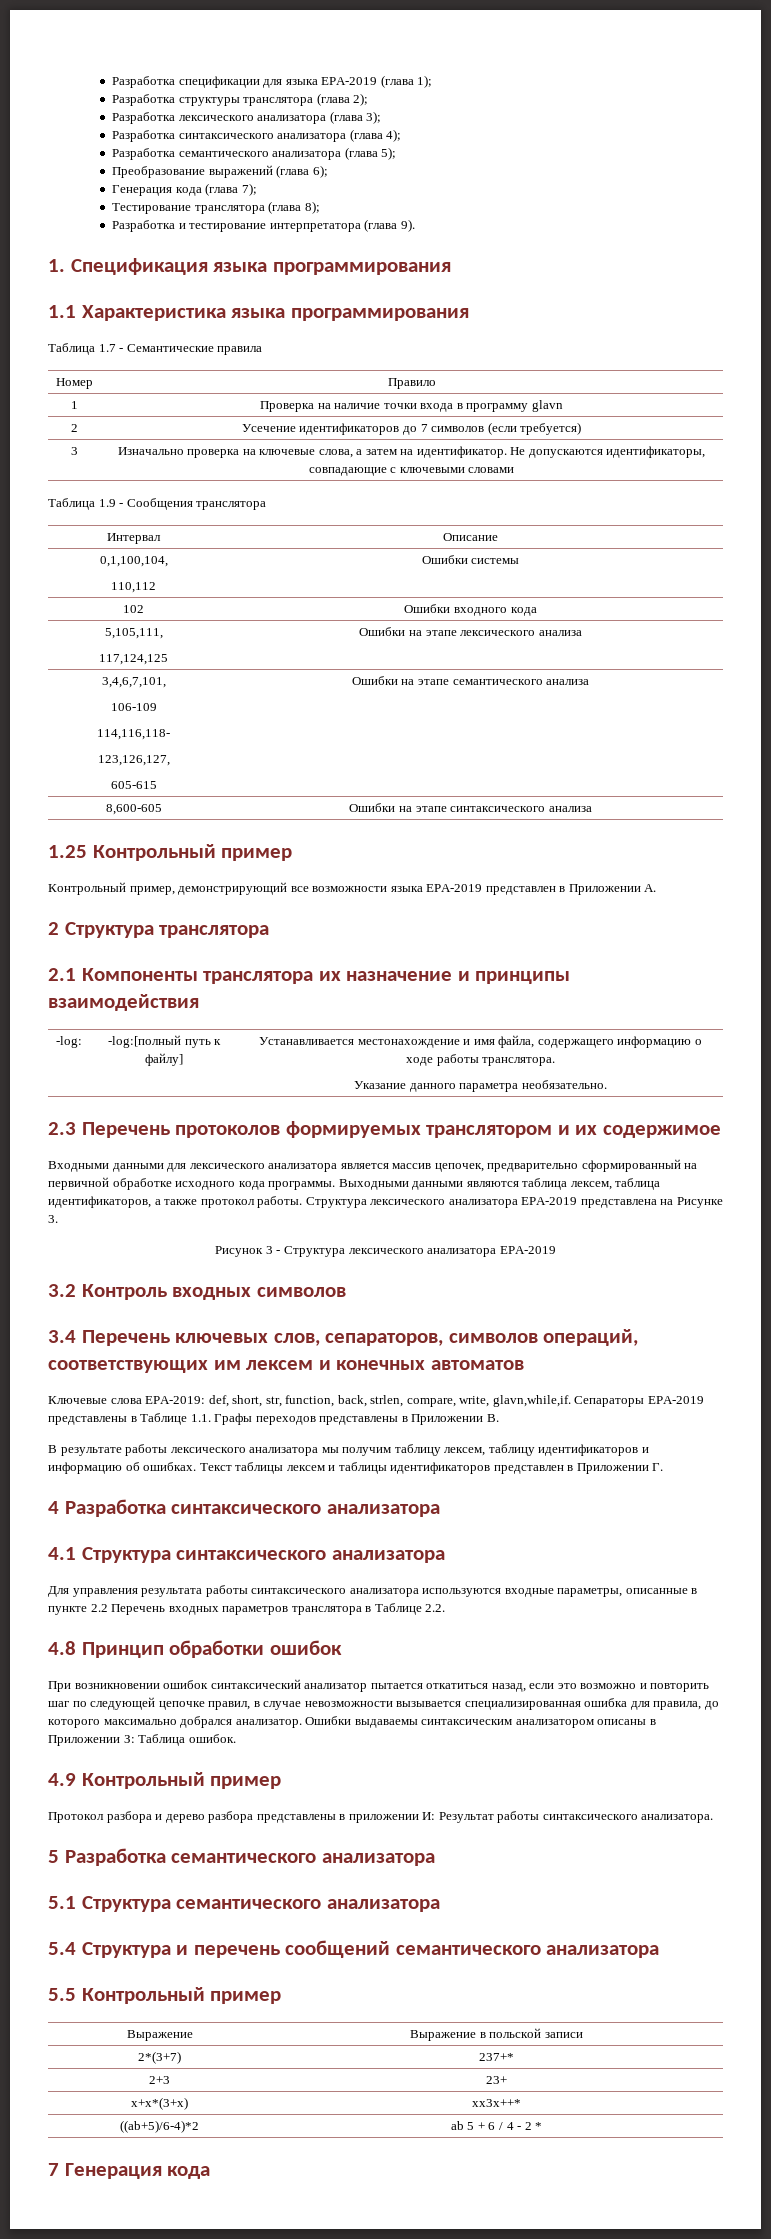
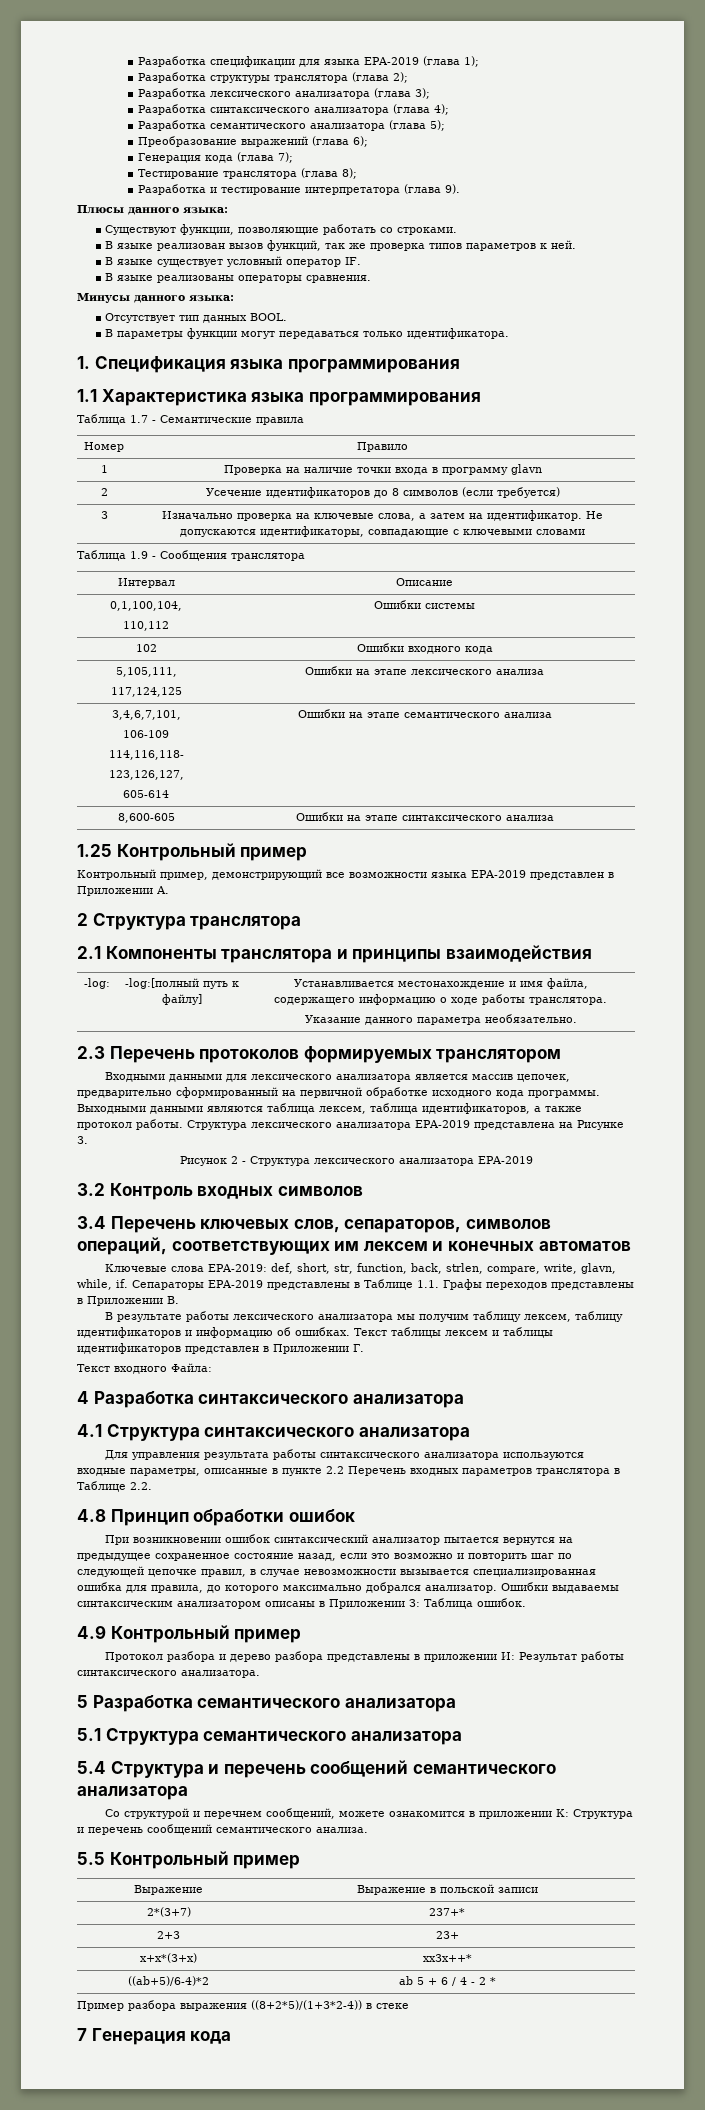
+ Плюсы данного языка:
+ Существуют функции, позволяющие работать со строками.
+ В языке реализован вызов функций, так же проверка типов параметров к ней.
+ В языке существует условный оператор IF.
+ В языке реализованы операторы сравнения.
+ Минусы данного языка:
+ Отсутствует тип данных BOOL.
+ В параметры функции могут передаваться только идентификатора.
- 2 | Усечение идентификаторов до 7 символов (если требуется)
+ 2 | Усечение идентификаторов до 8 символов (если требуется)
  3,4,6,7,101,
  106-109
  114,116,118-
  123,126,127,
- 605-615 | Ошибки на этапе семантического анализа
+ 605-614 | Ошибки на этапе семантического анализа
- 2.1 Компоненты транслятора их назначение и принципы взаимодействия
+ 2.1 Компоненты транслятора и принципы взаимодействия
- 2.3 Перечень протоколов формируемых транслятором и их содержимое
+ 2.3 Перечень протоколов формируемых транслятором
- Рисунок 3 - Структура лексического анализатора EPA-2019
+ Рисунок 2 - Структура лексического анализатора EPA-2019
- Ключевые слова EPA-2019: def, short, str, function, back, strlen, compare, write, glavn,while,if.
+ Ключевые слова EPA-2019: def, short, str, function, back, strlen, compare, write, glavn, while, if.
+ Текст входного Файла:
- При возникновении ошибок синтаксический анализатор пытается откатиться назад, если это возможно и повторить шаг по следующей цепочке правил, в случае невозможности вызывается специализированная ошибка для правила, до которого максимально добрался анализатор.
+ При возникновении ошибок синтаксический анализатор пытается вернутся на предыдущее сохраненное состояние назад, если это возможно и повторить шаг по следующей цепочке правил, в случае невозможности вызывается специализированная ошибка для правила, до которого максимально добрался анализатор.
+ Со структурой и перечнем сообщений, можете ознакомится в приложении К: Структура и перечень сообщений семантического анализа.
+ Пример разбора выражения ((8+2*5)/(1+3*2-4)) в стеке

